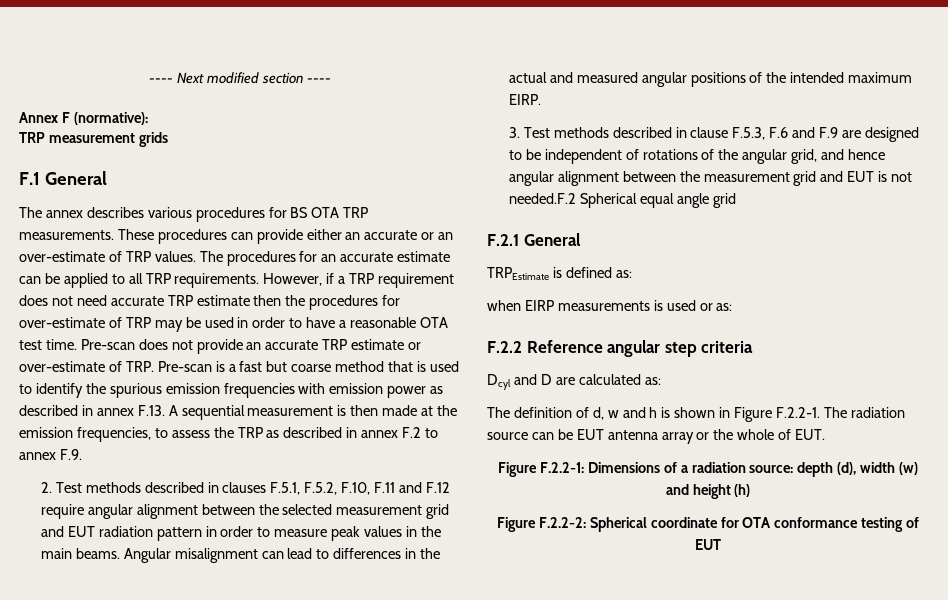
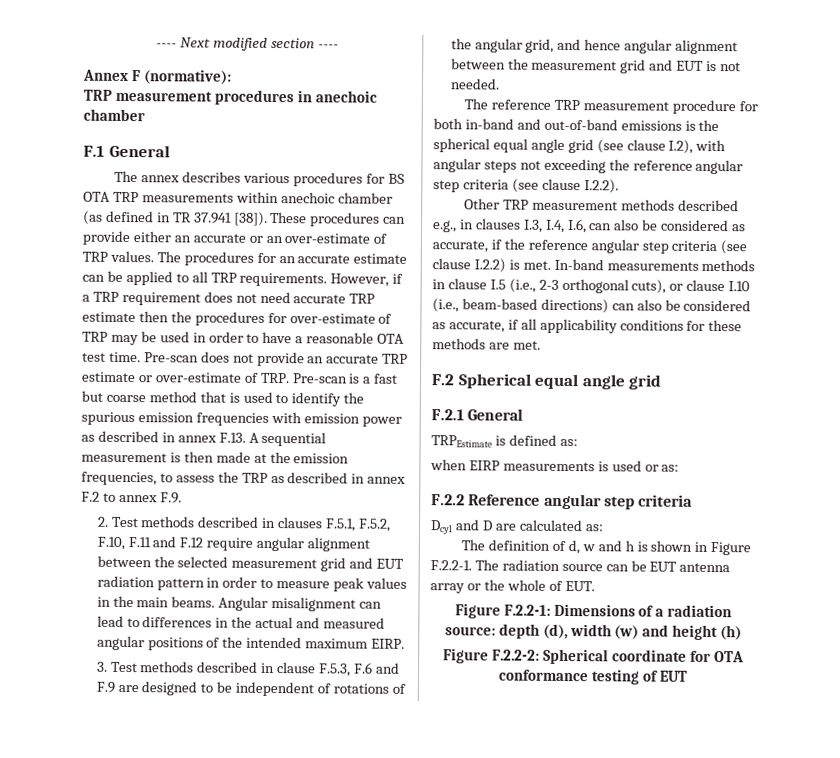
- TRP measurement grids
+ TRP measurement procedures in anechoic chamber
- The annex describes various procedures for BS OTA TRP measurements.
+ The annex describes various procedures for BS OTA TRP measurements within anechoic chamber (as defined in TR 37.941 [38]).
- 3. Test methods described in clause F.5.3, F.6 and F.9 are designed to be independent of rotations of the angular grid, and hence angular alignment between the measurement grid and EUT is not needed.F.2 Spherical equal angle grid
+ 3. Test methods described in clause F.5.3, F.6 and F.9 are designed to be independent of rotations of the angular grid, and hence angular alignment between the measurement grid and EUT is not needed.
+ The reference TRP measurement procedure for both in-band and out-of-band emissions is the spherical equal angle grid (see clause I.2), with angular steps not exceeding the reference angular step criteria (see clause I.2.2).
+ Other TRP measurement methods described e.g., in clauses I.3, I.4, I.6, can also be considered as accurate, if the reference angular step criteria (see clause I.2.2) is met. In-band measurements methods in clause I.5 (i.e., 2-3 orthogonal cuts), or clause I.10 (i.e., beam-based directions) can also be considered as accurate, if all applicability conditions for these methods are met.
+ F.2 Spherical equal angle grid

